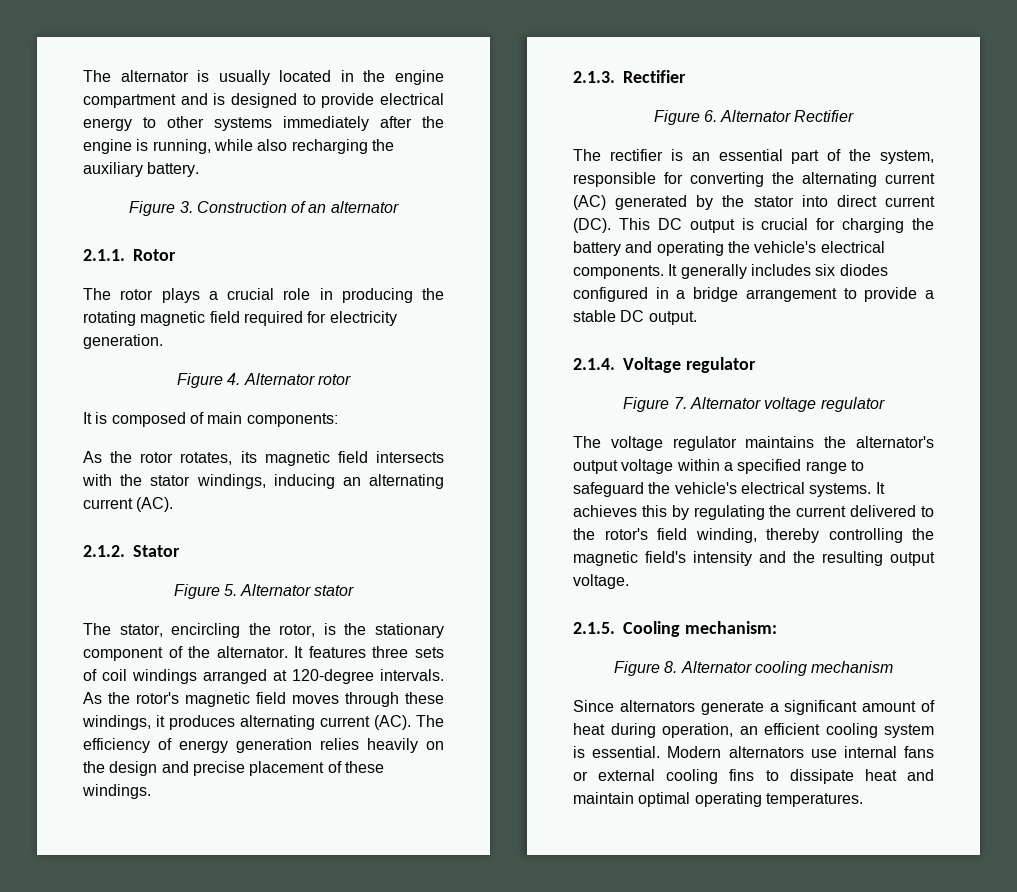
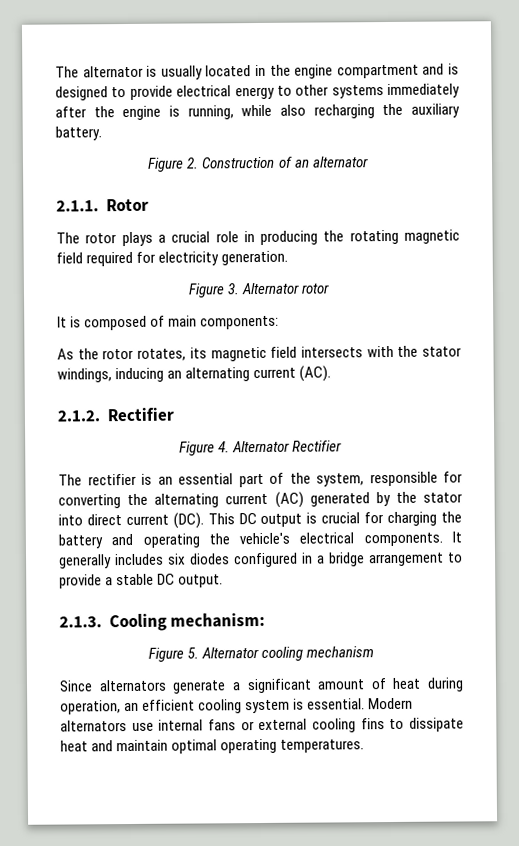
- Figure 3. Construction of an alternator
+ Figure 2. Construction of an alternator
- Figure 4. Alternator rotor
+ Figure 3. Alternator rotor
- 2.1.2. Stator
- Figure 5. Alternator stator
- The stator, encircling the rotor, is the stationary component of the alternator. It features three sets of coil windings arranged at 120-degree intervals. As the rotor's magnetic field moves through these windings, it produces alternating current (AC). The efficiency of energy generation relies heavily on the design and precise placement of these windings.
- 2.1.3. Rectifier
+ 2.1.2. Rectifier
- Figure 6. Alternator Rectifier
+ Figure 4. Alternator Rectifier
- 2.1.4. Voltage regulator
- Figure 7. Alternator voltage regulator
- The voltage regulator maintains the alternator's output voltage within a specified range to safeguard the vehicle's electrical systems. It achieves this by regulating the current delivered to the rotor's field winding, thereby controlling the magnetic field's intensity and the resulting output voltage.
- 2.1.5. Cooling mechanism:
+ 2.1.3. Cooling mechanism:
- Figure 8. Alternator cooling mechanism
+ Figure 5. Alternator cooling mechanism

